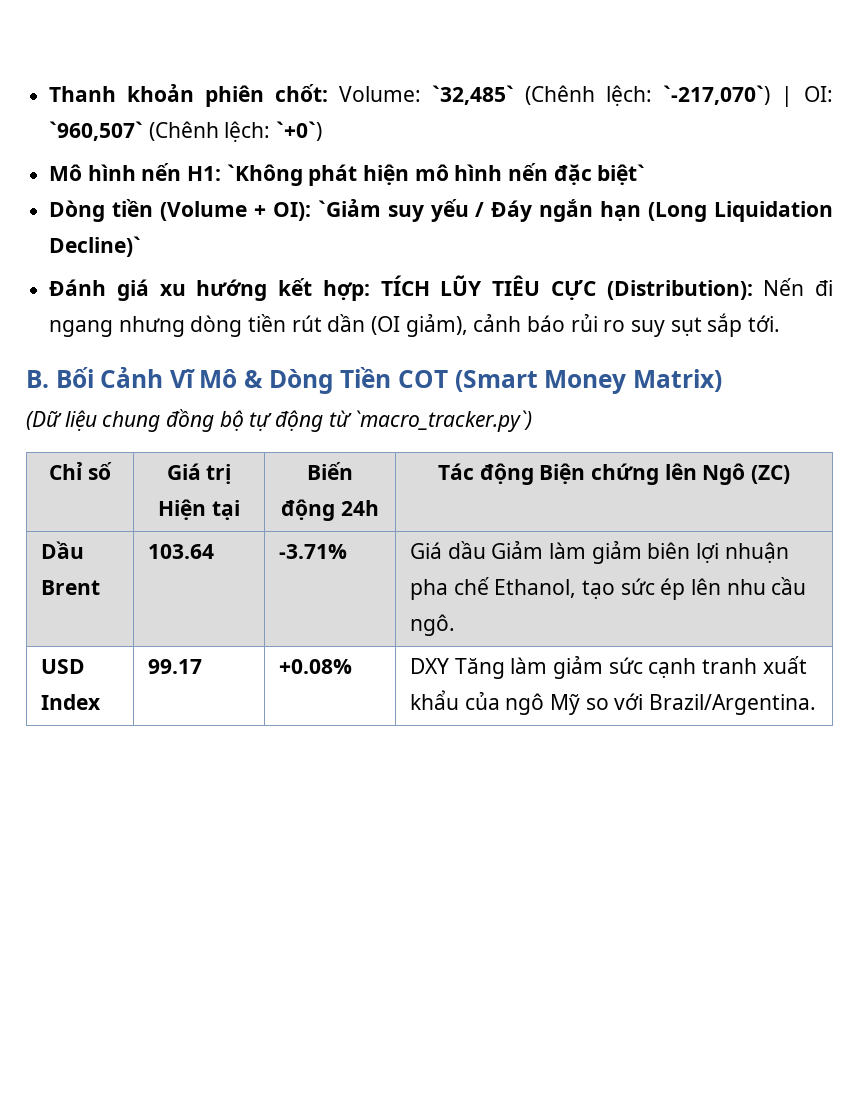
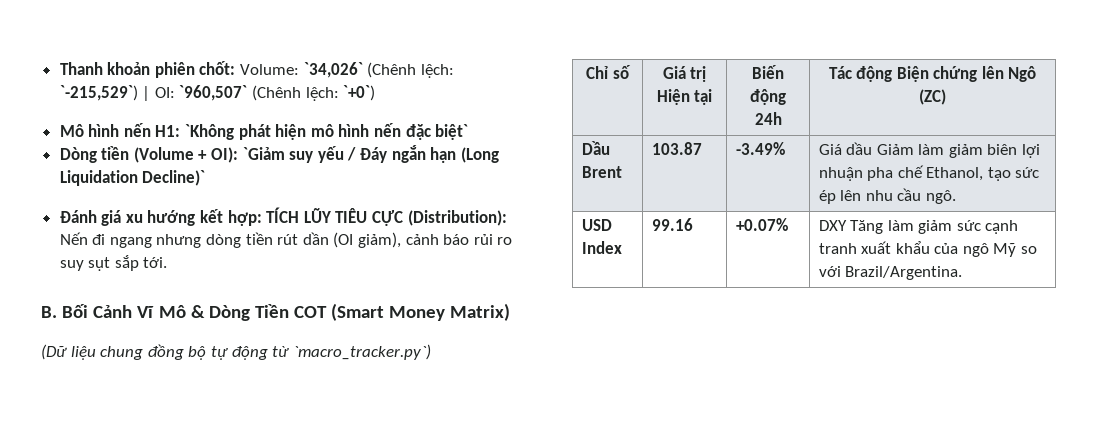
- Thanh khoản phiên chốt: Volume: `32,485` (Chênh lệch: `-217,070`) | OI: `960,507` (Chênh lệch: `+0`)
+ Thanh khoản phiên chốt: Volume: `34,026` (Chênh lệch: `-215,529`) | OI: `960,507` (Chênh lệch: `+0`)
- Dầu Brent | 103.64 | -3.71% | Giá dầu Giảm làm giảm biên lợi nhuận pha chế Ethanol, tạo sức ép lên nhu cầu ngô.
+ Dầu Brent | 103.87 | -3.49% | Giá dầu Giảm làm giảm biên lợi nhuận pha chế Ethanol, tạo sức ép lên nhu cầu ngô.
- USD Index | 99.17 | +0.08% | DXY Tăng làm giảm sức cạnh tranh xuất khẩu của ngô Mỹ so với Brazil/Argentina.
+ USD Index | 99.16 | +0.07% | DXY Tăng làm giảm sức cạnh tranh xuất khẩu của ngô Mỹ so với Brazil/Argentina.

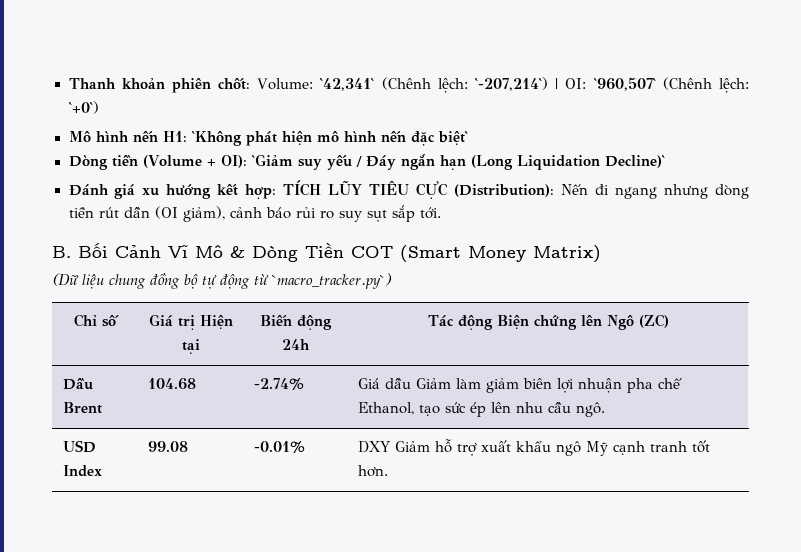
- Thanh khoản phiên chốt: Volume: `34,026` (Chênh lệch: `-215,529`) | OI: `960,507` (Chênh lệch: `+0`)
+ Thanh khoản phiên chốt: Volume: `42,341` (Chênh lệch: `-207,214`) | OI: `960,507` (Chênh lệch: `+0`)
- Dầu Brent | 103.87 | -3.49% | Giá dầu Giảm làm giảm biên lợi nhuận pha chế Ethanol, tạo sức ép lên nhu cầu ngô.
+ Dầu Brent | 104.68 | -2.74% | Giá dầu Giảm làm giảm biên lợi nhuận pha chế Ethanol, tạo sức ép lên nhu cầu ngô.
- USD Index | 99.16 | +0.07% | DXY Tăng làm giảm sức cạnh tranh xuất khẩu của ngô Mỹ so với Brazil/Argentina.
+ USD Index | 99.08 | -0.01% | DXY Giảm hỗ trợ xuất khẩu ngô Mỹ cạnh tranh tốt hơn.

